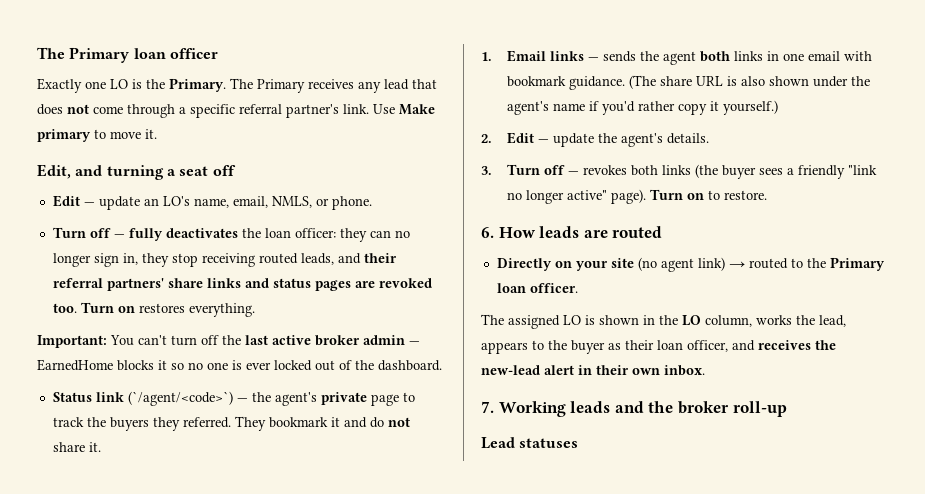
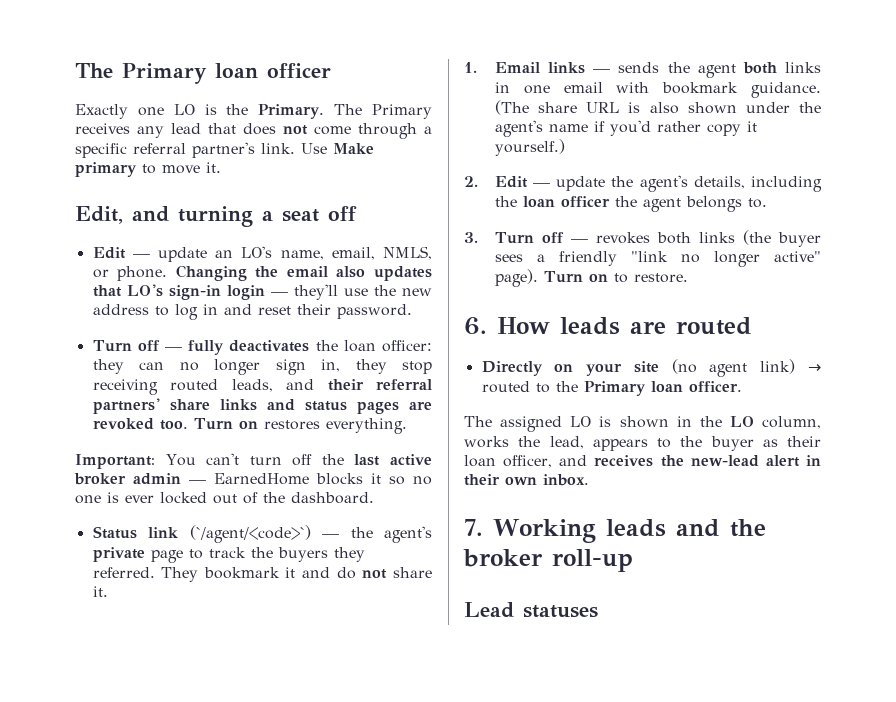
+ Changing the email also updates that LO's sign-in login — they'll use the new address to log in and reset their password.
- 2. Edit — update the agent's details.
+ 2. Edit — update the agent's details, including the loan officer the agent belongs to.

